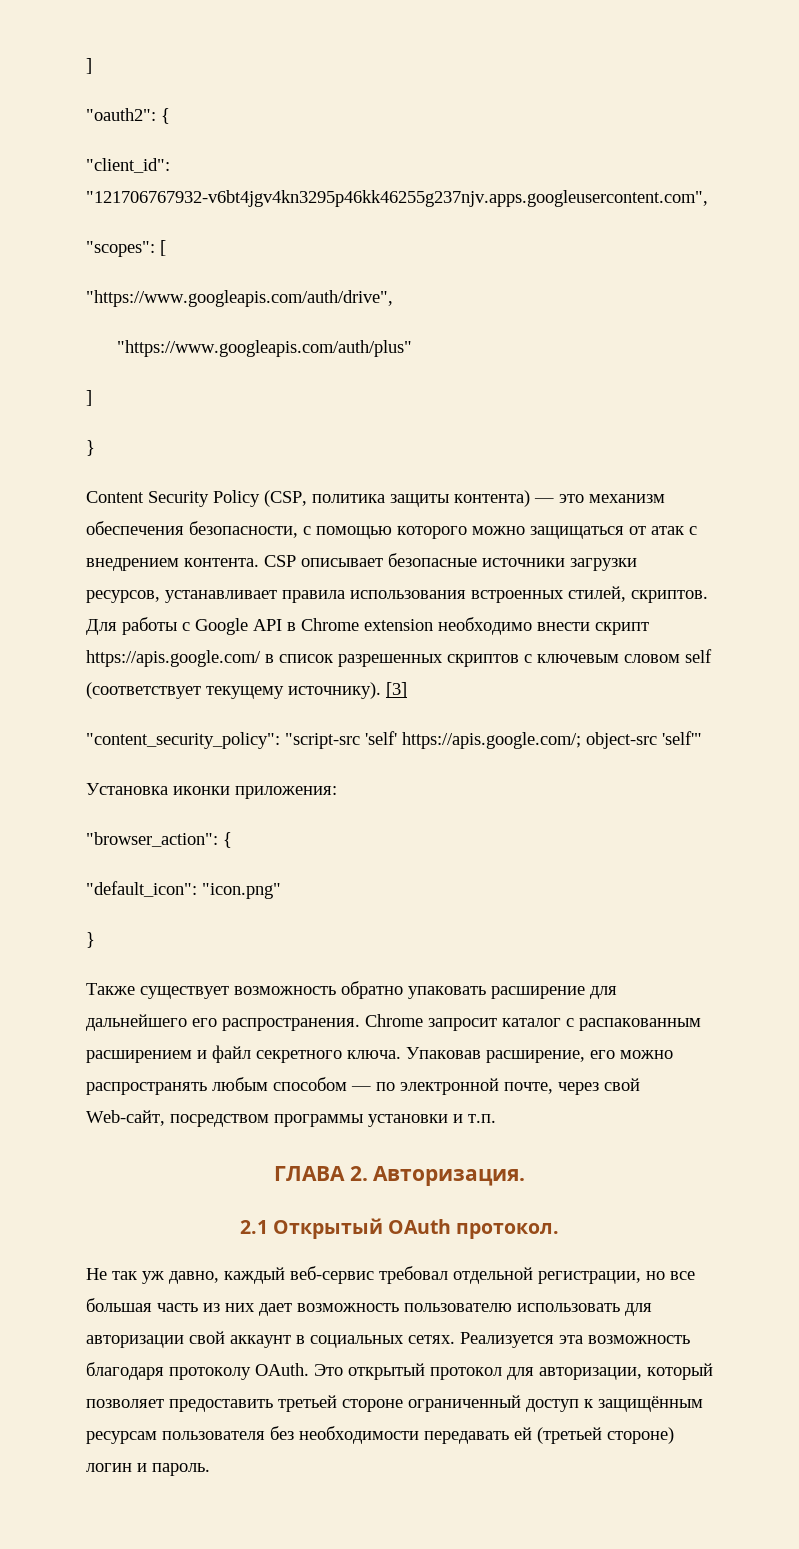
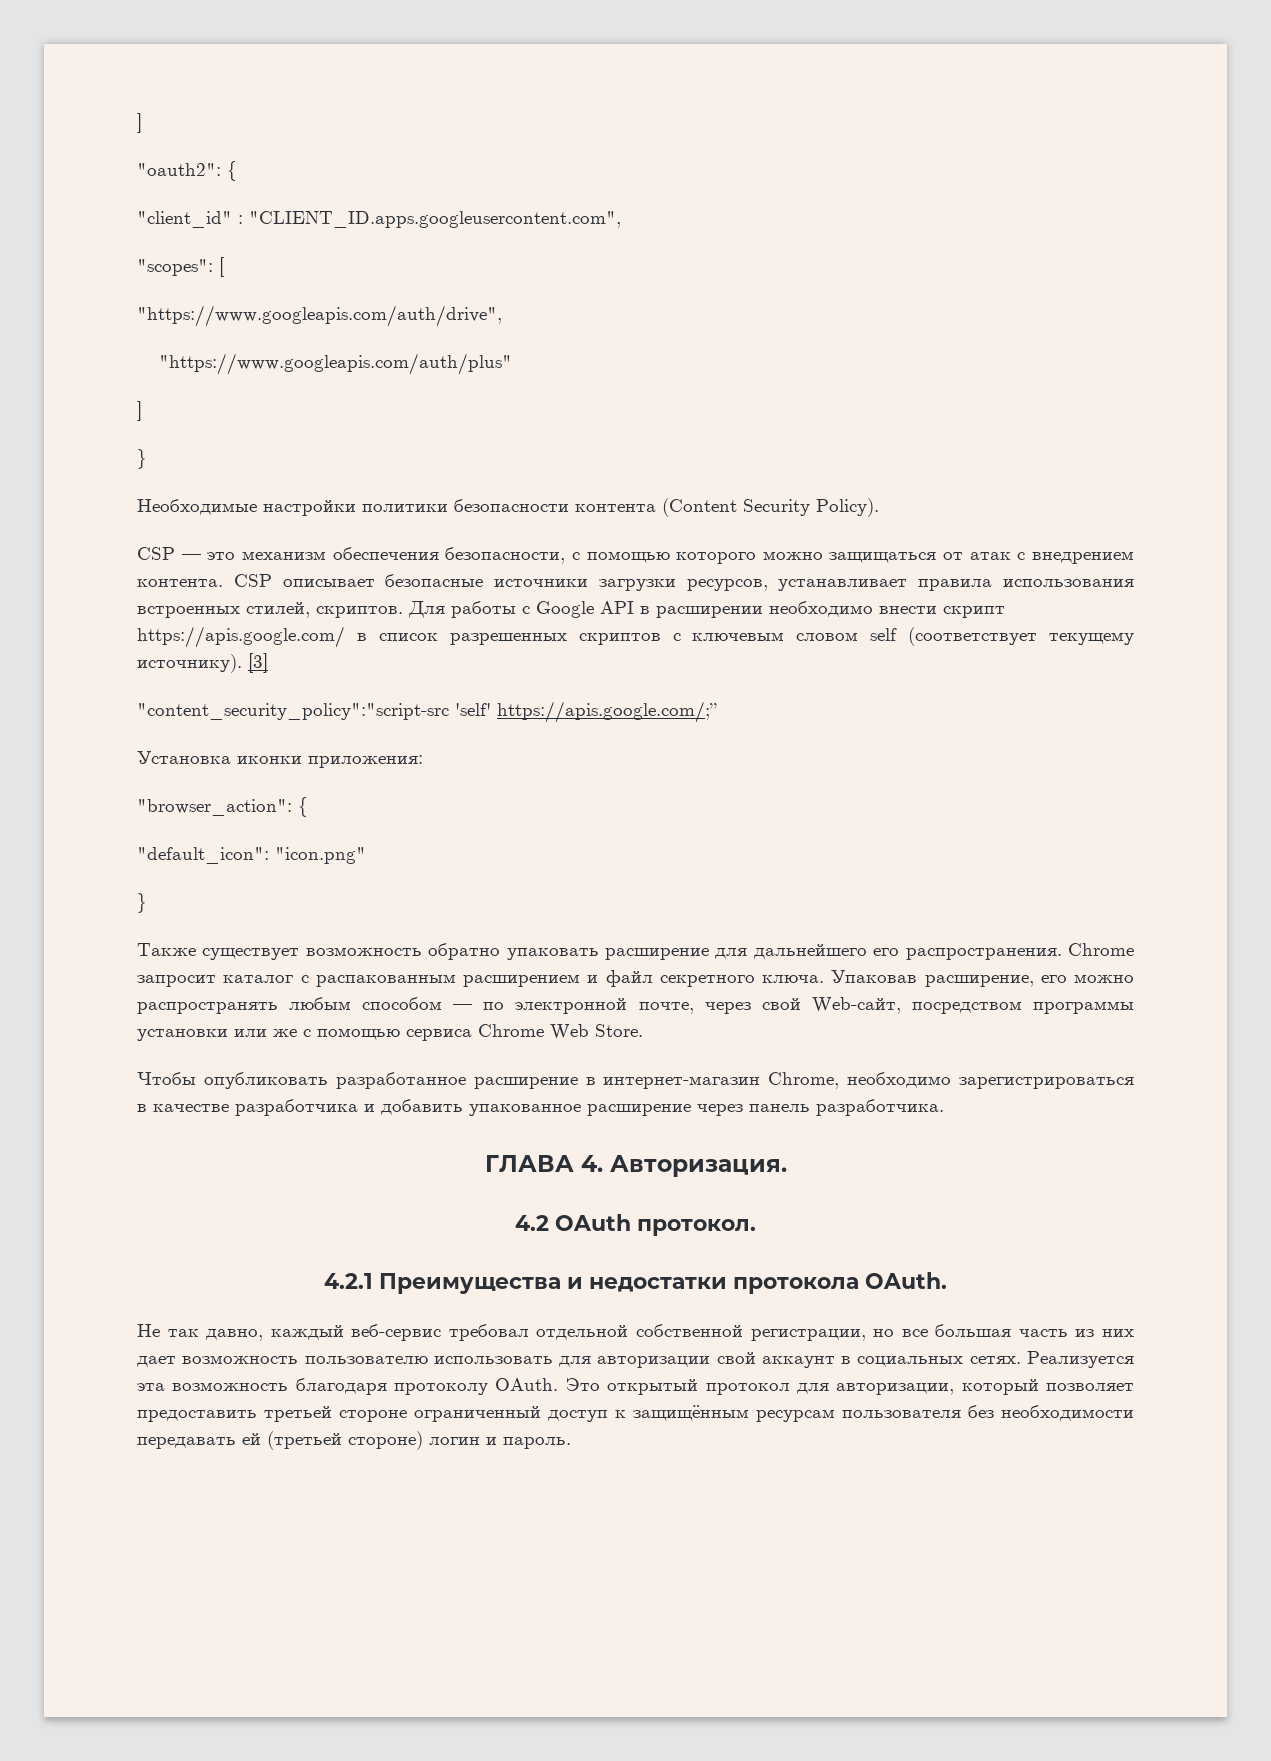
- "client_id": "121706767932-v6bt4jgv4kn3295p46kk46255g237njv.apps.googleusercontent.com",
+ "client_id" : "CLIENT_ID.apps.googleusercontent.com",
- Content Security Policy (CSP, политика защиты контента) — это механизм обеспечения безопасности, с помощью которого можно защищаться от атак с внедрением контента.
+ Необходимые настройки политики безопасности контента (Content Security Policy).
+ CSP — это механизм обеспечения безопасности, с помощью которого можно защищаться от атак с внедрением контента.
- Для работы с Google API в Chrome extension необходимо внести скрипт https://apis.google.com/ в список разрешенных скриптов с ключевым словом self (соответствует текущему источнику).
+ Для работы с Google API в расширении необходимо внести скрипт https://apis.google.com/ в список разрешенных скриптов с ключевым словом self (соответствует текущему источнику).
- "content_security_policy": "script-src 'self' https://apis.google.com/; object-src 'self'"
+ "content_security_policy":"script-src 'self' https://apis.google.com/;”
- Упаковав расширение, его можно распространять любым способом — по электронной почте, через свой Web-сайт, посредством программы установки и т.п.
+ Упаковав расширение, его можно распространять любым способом — по электронной почте, через свой Web-сайт, посредством программы установки или же с помощью сервиса Chrome Web Store.
+ Чтобы опубликовать разработанное расширение в интернет-магазин Chrome, необходимо зарегистрироваться в качестве разработчика и добавить упакованное расширение через панель разработчика.
- ГЛАВА 2. Авторизация.
+ ГЛАВА 4. Авторизация.
- 2.1 Открытый OAuth протокол.
+ 4.2 OAuth протокол.
+ 4.2.1 Преимущества и недостатки протокола OAuth.
- Не так уж давно, каждый веб-сервис требовал отдельной регистрации, но все большая часть из них дает возможность пользователю использовать для авторизации свой аккаунт в социальных сетях.
+ Не так давно, каждый веб-сервис требовал отдельной собственной регистрации, но все большая часть из них дает возможность пользователю использовать для авторизации свой аккаунт в социальных сетях.

